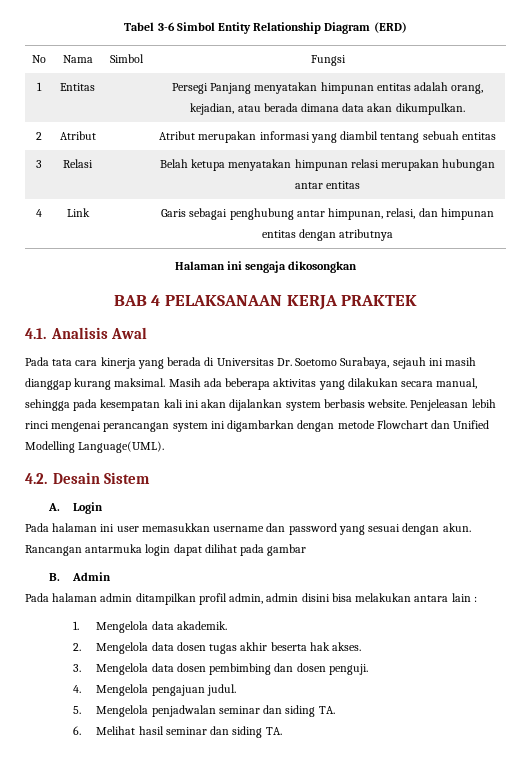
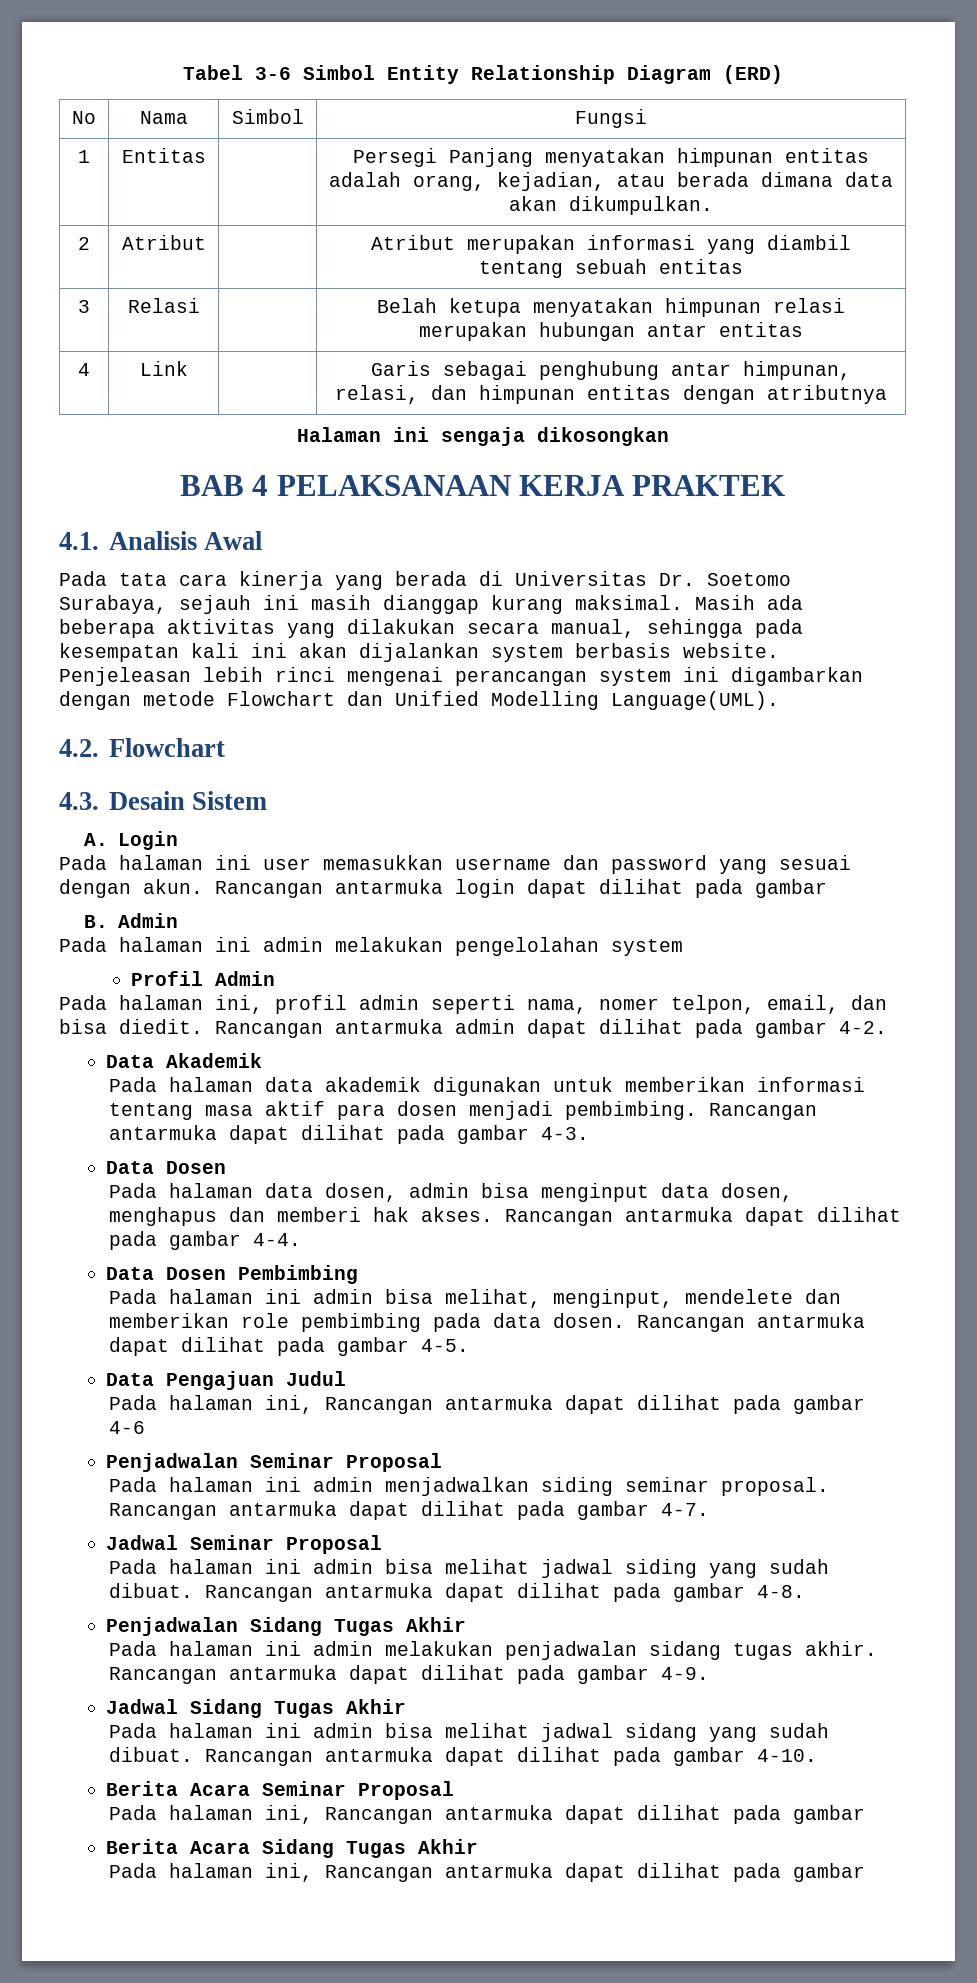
- 4.2. Desain Sistem
+ 4.2. Flowchart
+ 4.3. Desain Sistem
- Pada halaman admin ditampilkan profil admin, admin disini bisa melakukan antara lain :
- 1. Mengelola data akademik.
- 2. Mengelola data dosen tugas akhir beserta hak akses.
- 3. Mengelola data dosen pembimbing dan dosen penguji.
- 4. Mengelola pengajuan judul.
- 5. Mengelola penjadwalan seminar dan siding TA.
- 6. Melihat hasil seminar dan siding TA.
+ Pada halaman ini admin melakukan pengelolahan system
+ Profil Admin
+ Pada halaman ini, profil admin seperti nama, nomer telpon, email, dan bisa diedit. Rancangan antarmuka admin dapat dilihat pada gambar 4-2.
+ Data Akademik
+ Pada halaman data akademik digunakan untuk memberikan informasi tentang masa aktif para dosen menjadi pembimbing. Rancangan antarmuka dapat dilihat pada gambar 4-3.
+ Data Dosen
+ Pada halaman data dosen, admin bisa menginput data dosen, menghapus dan memberi hak akses. Rancangan antarmuka dapat dilihat pada gambar 4-4.
+ Data Dosen Pembimbing
+ Pada halaman ini admin bisa melihat, menginput, mendelete dan memberikan role pembimbing pada data dosen. Rancangan antarmuka dapat dilihat pada gambar 4-5.
+ Data Pengajuan Judul
+ Pada halaman ini, Rancangan antarmuka dapat dilihat pada gambar 4-6
+ Penjadwalan Seminar Proposal
+ Pada halaman ini admin menjadwalkan siding seminar proposal. Rancangan antarmuka dapat dilihat pada gambar 4-7.
+ Jadwal Seminar Proposal
+ Pada halaman ini admin bisa melihat jadwal siding yang sudah dibuat. Rancangan antarmuka dapat dilihat pada gambar 4-8.
+ Penjadwalan Sidang Tugas Akhir
+ Pada halaman ini admin melakukan penjadwalan sidang tugas akhir. Rancangan antarmuka dapat dilihat pada gambar 4-9.
+ Jadwal Sidang Tugas Akhir
+ Pada halaman ini admin bisa melihat jadwal sidang yang sudah dibuat. Rancangan antarmuka dapat dilihat pada gambar 4-10.
+ Berita Acara Seminar Proposal
+ Pada halaman ini, Rancangan antarmuka dapat dilihat pada gambar
+ Berita Acara Sidang Tugas Akhir
+ Pada halaman ini, Rancangan antarmuka dapat dilihat pada gambar

